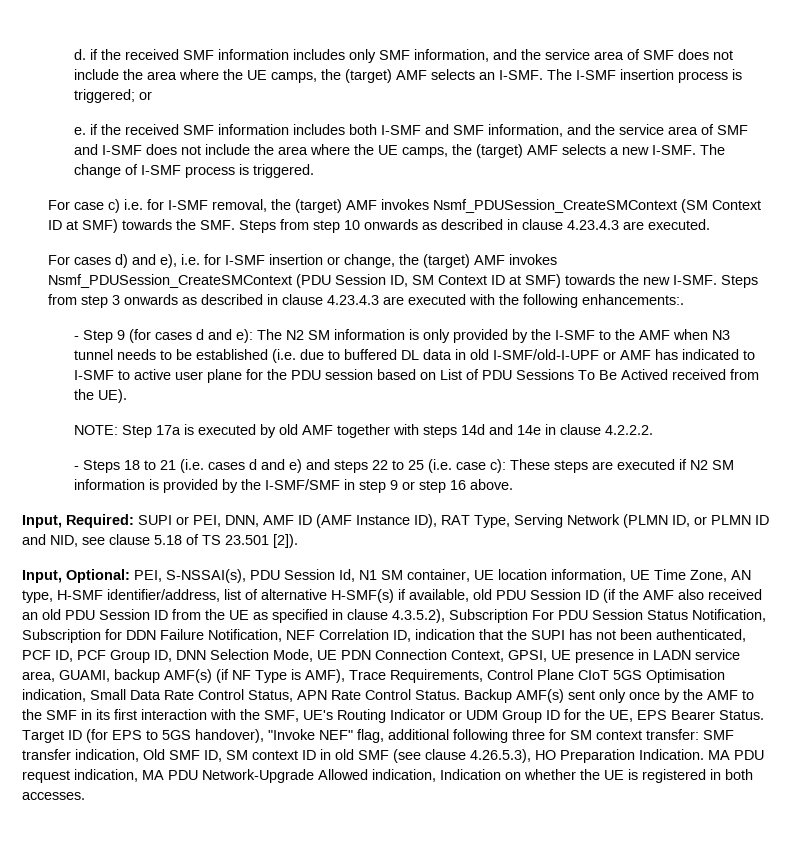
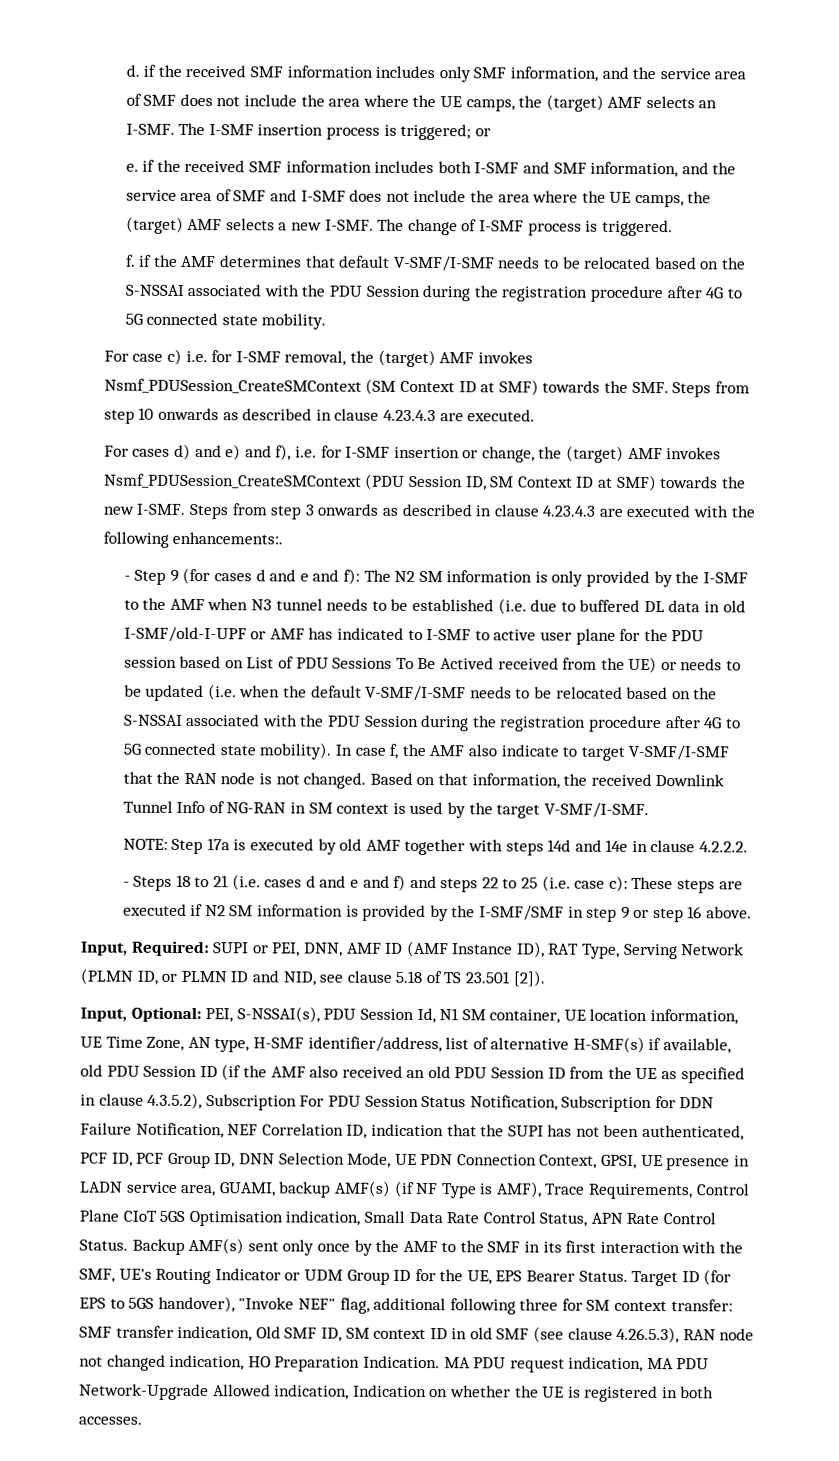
+ f. if the AMF determines that default V-SMF/I-SMF needs to be relocated based on the S-NSSAI associated with the PDU Session during the registration procedure after 4G to 5G connected state mobility.
- For cases d) and e), i.e. for I-SMF insertion or change, the (target) AMF invokes Nsmf_PDUSession_CreateSMContext (PDU Session ID, SM Context ID at SMF) towards the new I-SMF.
+ For cases d) and e) and f), i.e. for I-SMF insertion or change, the (target) AMF invokes Nsmf_PDUSession_CreateSMContext (PDU Session ID, SM Context ID at SMF) towards the new I-SMF.
- - Step 9 (for cases d and e):
+ - Step 9 (for cases d and e and f):
- The N2 SM information is only provided by the I-SMF to the AMF when N3 tunnel needs to be established (i.e. due to buffered DL data in old I-SMF/old-I-UPF or AMF has indicated to I-SMF to active user plane for the PDU session based on List of PDU Sessions To Be Actived received from the UE).
+ The N2 SM information is only provided by the I-SMF to the AMF when N3 tunnel needs to be established (i.e. due to buffered DL data in old I-SMF/old-I-UPF or AMF has indicated to I-SMF to active user plane for the PDU session based on List of PDU Sessions To Be Actived received from the UE) or needs to be updated (i.e. when the default V-SMF/I-SMF needs to be relocated based on the S-NSSAI associated with the PDU Session during the registration procedure after 4G to 5G connected state mobility). In case f, the AMF also indicate to target V-SMF/I-SMF that the RAN node is not changed. Based on that information, the received Downlink Tunnel Info of NG-RAN in SM context is used by the target V-SMF/I-SMF.
- - Steps 18 to 21 (i.e. cases d and e) and steps 22 to 25 (i.e. case c): These steps are executed if N2 SM information is provided by the I-SMF/SMF in step 9 or step 16 above.
+ - Steps 18 to 21 (i.e. cases d and e and f) and steps 22 to 25 (i.e. case c): These steps are executed if N2 SM information is provided by the I-SMF/SMF in step 9 or step 16 above.
- Target ID (for EPS to 5GS handover), "Invoke NEF" flag, additional following three for SM context transfer: SMF transfer indication, Old SMF ID, SM context ID in old SMF (see clause 4.26.5.3), HO Preparation Indication.
+ Target ID (for EPS to 5GS handover), "Invoke NEF" flag, additional following three for SM context transfer: SMF transfer indication, Old SMF ID, SM context ID in old SMF (see clause 4.26.5.3), RAN node not changed indication, HO Preparation Indication.

